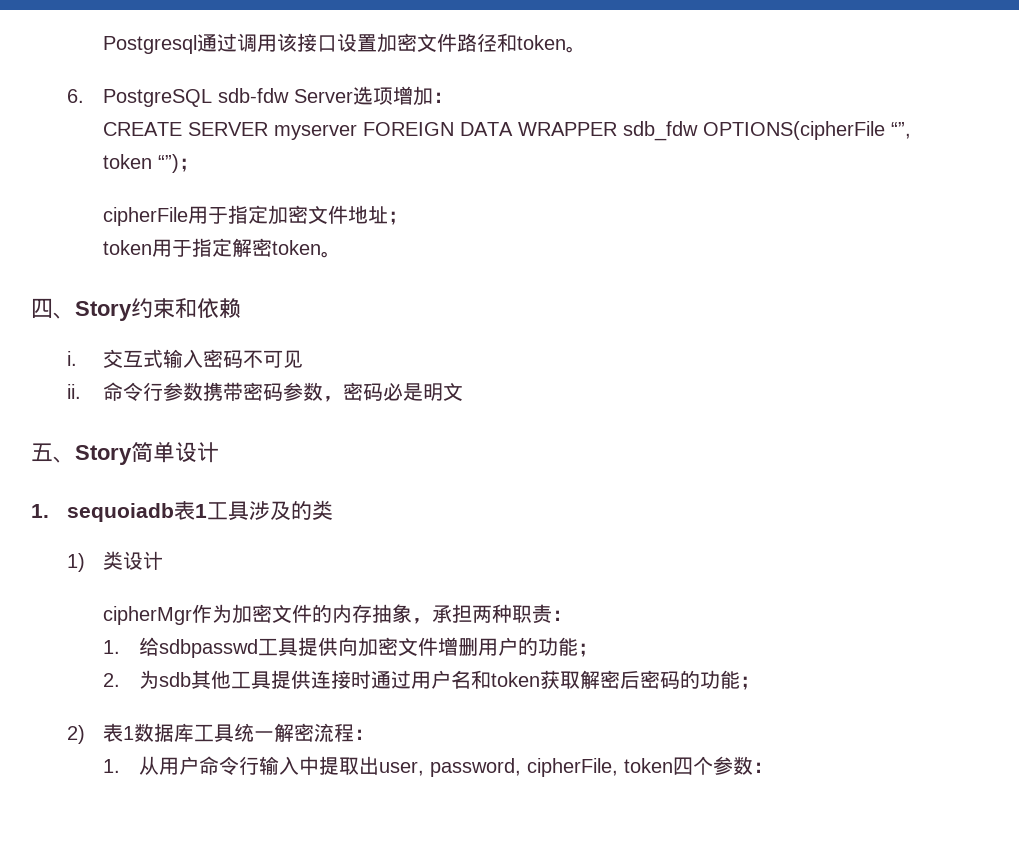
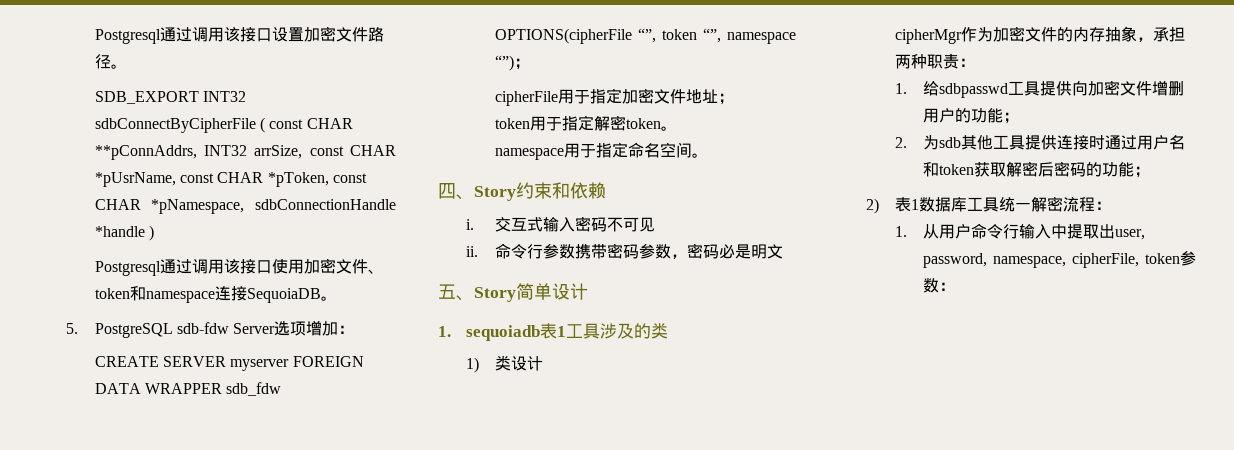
- Postgresql通过调用该接口设置加密文件路径和token。
- 6. PostgreSQL sdb-fdw Server选项增加：
+ Postgresql通过调用该接口设置加密文件路径。
+ SDB_EXPORT INT32 sdbConnectByCipherFile ( const CHAR **pConnAddrs, INT32 arrSize, const CHAR *pUsrName, const CHAR *pToken, const CHAR *pNamespace, sdbConnectionHandle *handle )
+ Postgresql通过调用该接口使用加密文件、token和namespace连接SequoiaDB。
+ 5. PostgreSQL sdb-fdw Server选项增加：
- CREATE SERVER myserver FOREIGN DATA WRAPPER sdb_fdw OPTIONS(cipherFile “”, token “”)；
+ CREATE SERVER myserver FOREIGN DATA WRAPPER sdb_fdw OPTIONS(cipherFile “”, token “”, namespace “”)；
+ namespace用于指定命名空间。
- 1.从用户命令行输入中提取出user, password, cipherFile, token四个参数：
+ 1.从用户命令行输入中提取出user, password, namespace, cipherFile, token参数：

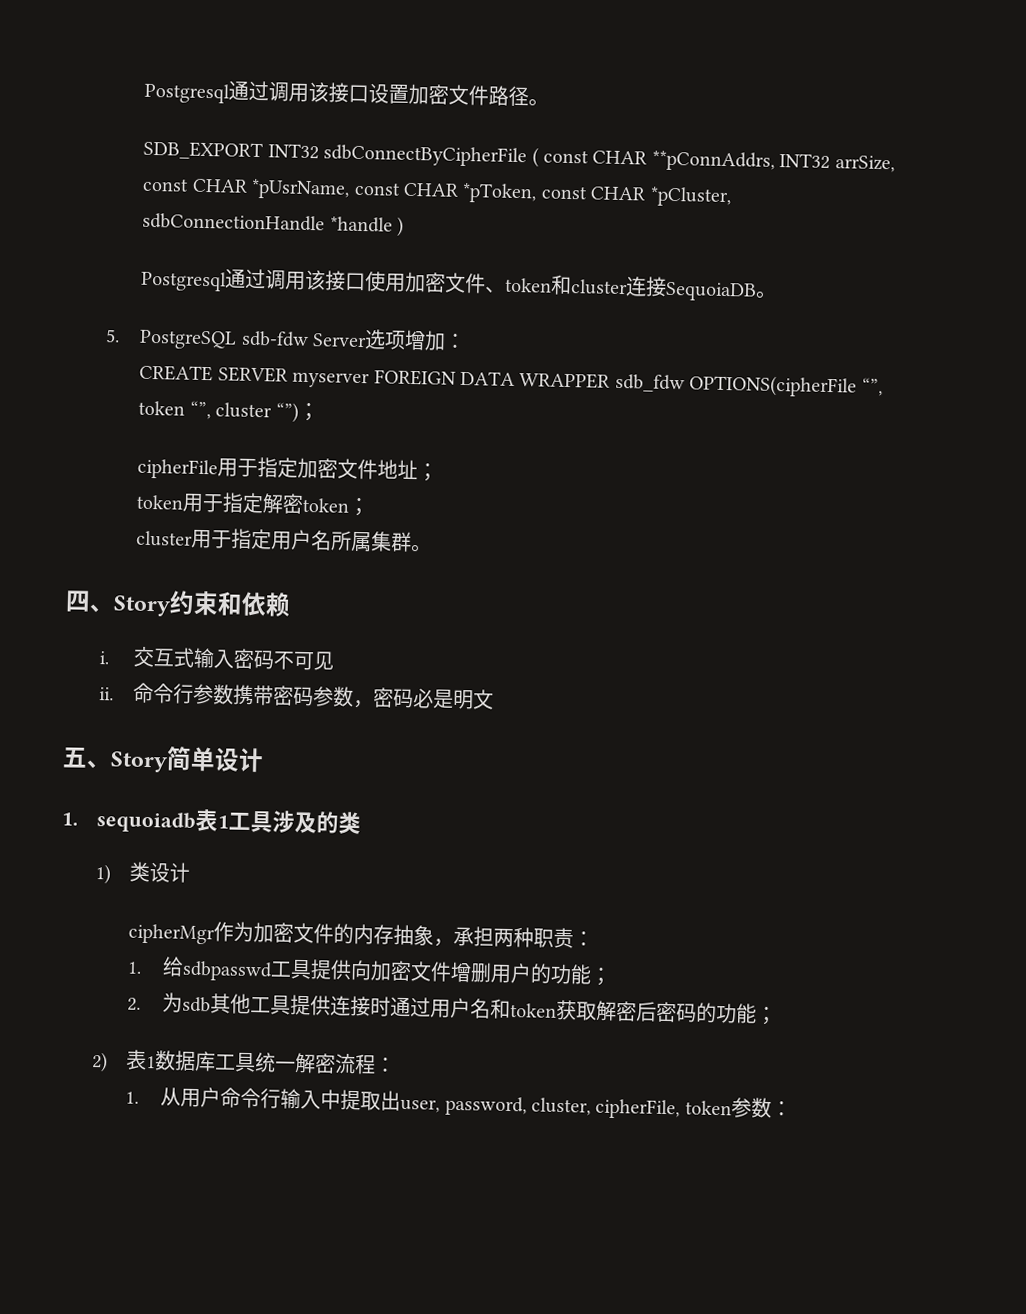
- SDB_EXPORT INT32 sdbConnectByCipherFile ( const CHAR **pConnAddrs, INT32 arrSize, const CHAR *pUsrName, const CHAR *pToken, const CHAR *pNamespace, sdbConnectionHandle *handle )
+ SDB_EXPORT INT32 sdbConnectByCipherFile ( const CHAR **pConnAddrs, INT32 arrSize, const CHAR *pUsrName, const CHAR *pToken, const CHAR *pCluster, sdbConnectionHandle *handle )
- Postgresql通过调用该接口使用加密文件、token和namespace连接SequoiaDB。
+ Postgresql通过调用该接口使用加密文件、token和cluster连接SequoiaDB。
- CREATE SERVER myserver FOREIGN DATA WRAPPER sdb_fdw OPTIONS(cipherFile “”, token “”, namespace “”)；
+ CREATE SERVER myserver FOREIGN DATA WRAPPER sdb_fdw OPTIONS(cipherFile “”, token “”, cluster “”)；
- token用于指定解密token。
- namespace用于指定命名空间。
+ token用于指定解密token；
+ cluster用于指定用户名所属集群。
- 1.从用户命令行输入中提取出user, password, namespace, cipherFile, token参数：
+ 1.从用户命令行输入中提取出user, password, cluster, cipherFile, token参数：

